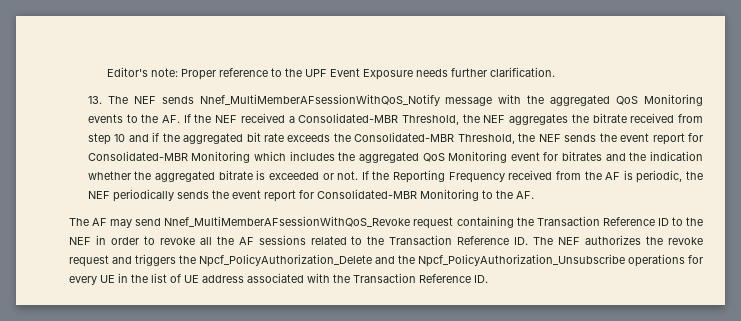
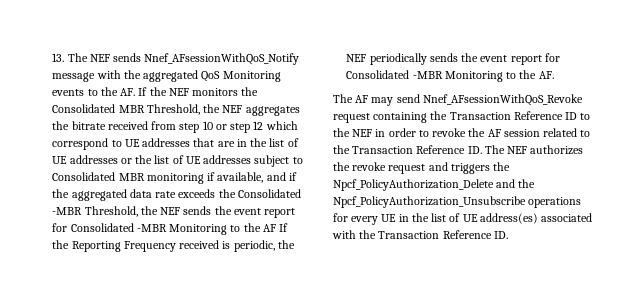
- Editor's note: Proper reference to the UPF Event Exposure needs further clarification.
- 13. The NEF sends Nnef_MultiMemberAFsessionWithQoS_Notify message with the aggregated QoS Monitoring events to the AF. If the NEF received a Consolidated-MBR Threshold, the NEF aggregates the bitrate received from step 10 and if the aggregated bit rate exceeds the Consolidated-MBR Threshold, the NEF sends the event report for Consolidated-MBR Monitoring which includes the aggregated QoS Monitoring event for bitrates and the indication whether the aggregated bitrate is exceeded or not. If the Reporting Frequency received from the AF is periodic, the NEF periodically sends the event report for Consolidated-MBR Monitoring to the AF.
+ 13. The NEF sends Nnef_AFsessionWithQoS_Notify message with the aggregated QoS Monitoring events to the AF. If the NEF monitors the Consolidated MBR Threshold, the NEF aggregates the bitrate received from step 10 or step 12 which correspond to UE addresses that are in the list of UE addresses or the list of UE addresses subject to Consolidated MBR monitoring if available, and if the aggregated data rate exceeds the Consolidated -MBR Threshold, the NEF sends the event report for Consolidated -MBR Monitoring to the AF If the Reporting Frequency received is periodic, the NEF periodically sends the event report for Consolidated -MBR Monitoring to the AF.
- The AF may send Nnef_MultiMemberAFsessionWithQoS_Revoke request containing the Transaction Reference ID to the NEF in order to revoke all the AF sessions related to the Transaction Reference ID. The NEF authorizes the revoke request and triggers the Npcf_PolicyAuthorization_Delete and the Npcf_PolicyAuthorization_Unsubscribe operations for every UE in the list of UE address associated with the Transaction Reference ID.
+ The AF may send Nnef_AFsessionWithQoS_Revoke request containing the Transaction Reference ID to the NEF in order to revoke the AF session related to the Transaction Reference ID. The NEF authorizes the revoke request and triggers the Npcf_PolicyAuthorization_Delete and the Npcf_PolicyAuthorization_Unsubscribe operations for every UE in the list of UE address(es) associated with the Transaction Reference ID.

